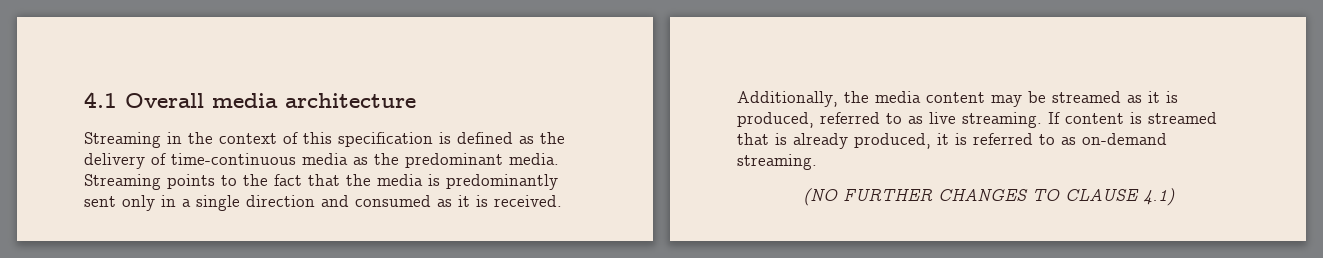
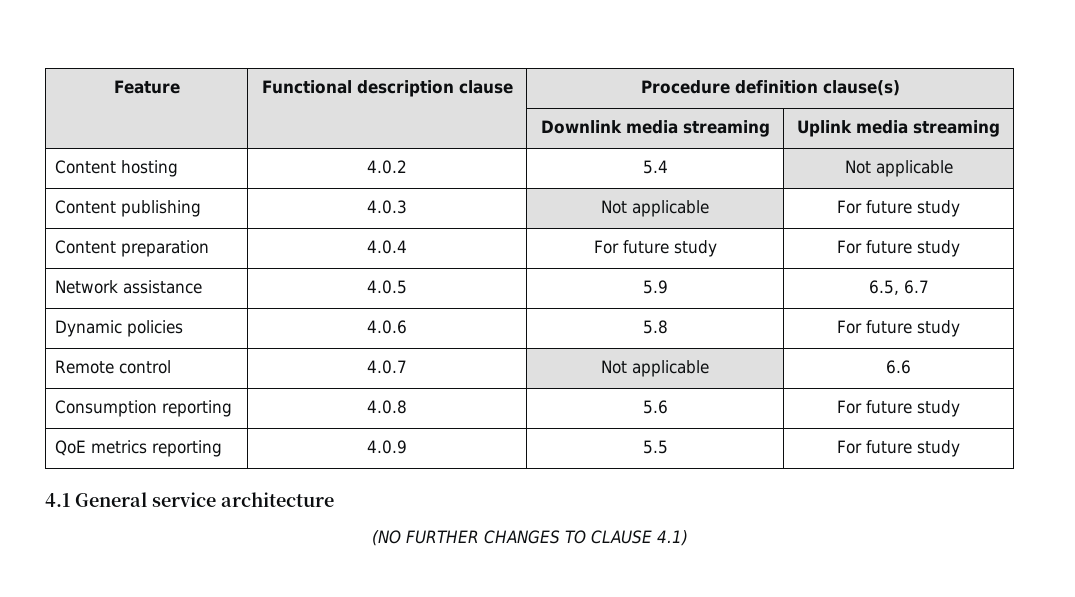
- 4.1 Overall media architecture
- Streaming in the context of this specification is defined as the delivery of time-continuous media as the predominant media. Streaming points to the fact that the media is predominantly sent only in a single direction and consumed as it is received. Additionally, the media content may be streamed as it is produced, referred to as live streaming. If content is streamed that is already produced, it is referred to as on-demand streaming.
+ Feature | Functional description clause | Procedure definition clause(s)
+ | | Downlink media streaming | Uplink media streaming
+ Content hosting | 4.0.2 | 5.4 | Not applicable
+ Content publishing | 4.0.3 | Not applicable | For future study
+ Content preparation | 4.0.4 | For future study | For future study
+ Network assistance | 4.0.5 | 5.9 | 6.5, 6.7
+ Dynamic policies | 4.0.6 | 5.8 | For future study
+ Remote control | 4.0.7 | Not applicable | 6.6
+ Consumption reporting | 4.0.8 | 5.6 | For future study
+ QoE metrics reporting | 4.0.9 | 5.5 | For future study
+ 4.1 General service architecture

